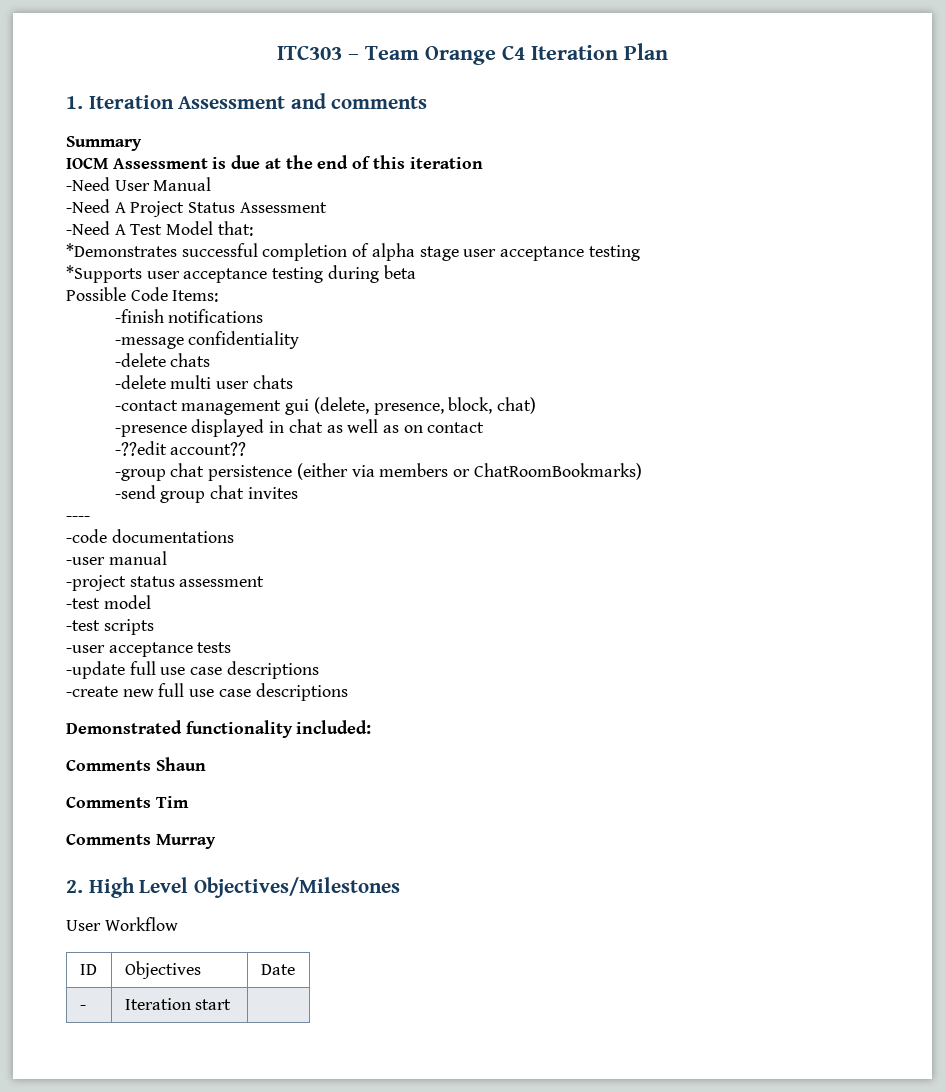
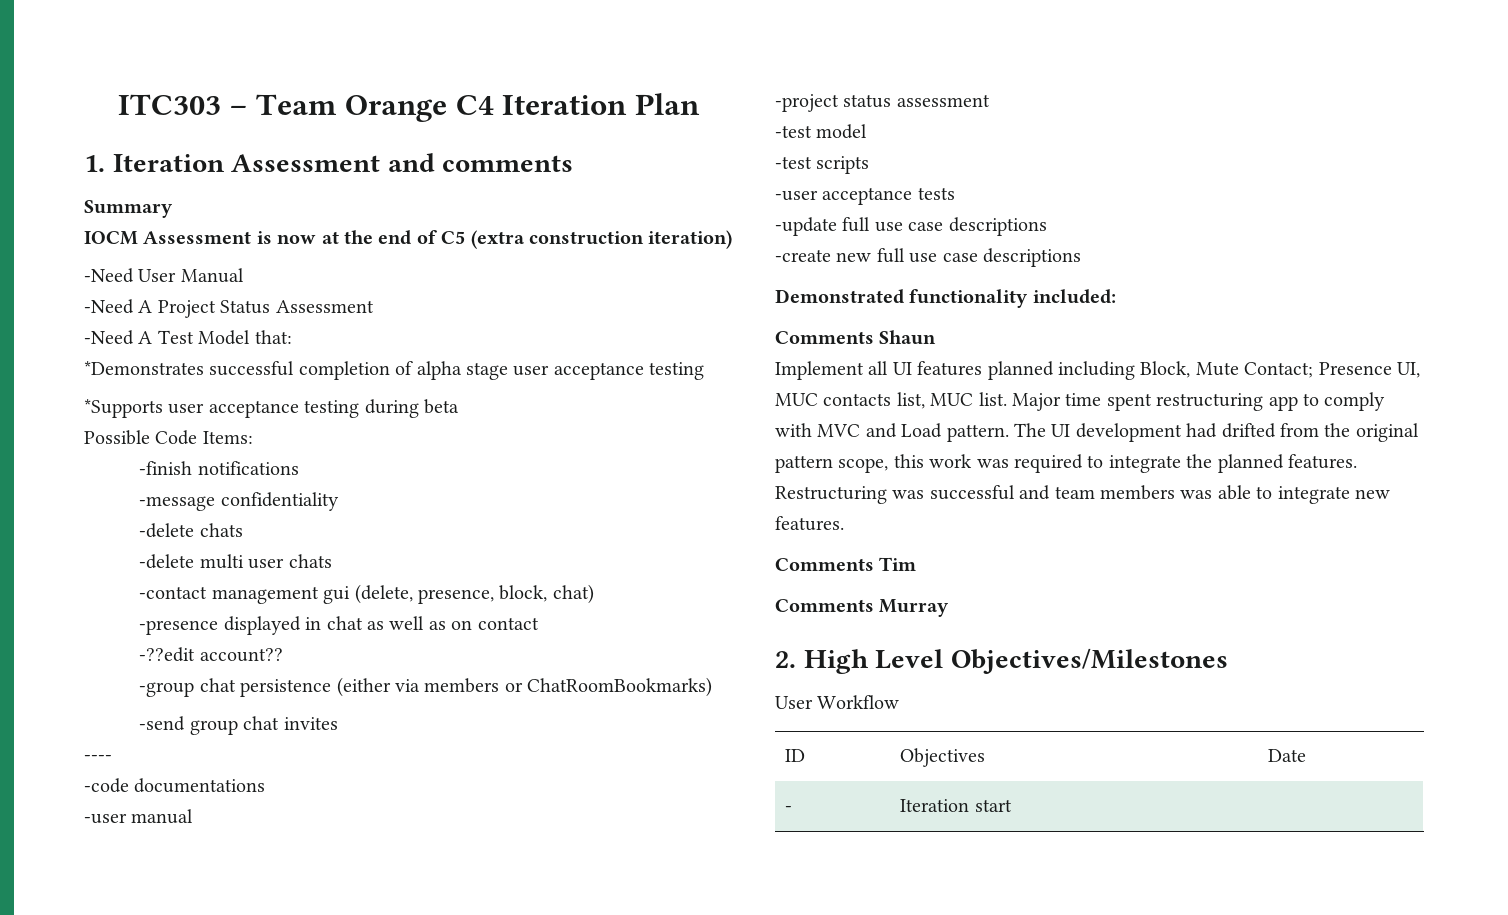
- IOCM Assessment is due at the end of this iteration
+ IOCM Assessment is now at the end of C5 (extra construction iteration)
+ Implement all UI features planned including Block, Mute Contact; Presence UI, MUC contacts list, MUC list. Major time spent restructuring app to comply with MVC and Load pattern. The UI development had drifted from the original pattern scope, this work was required to integrate the planned features. Restructuring was successful and team members was able to integrate new features.

